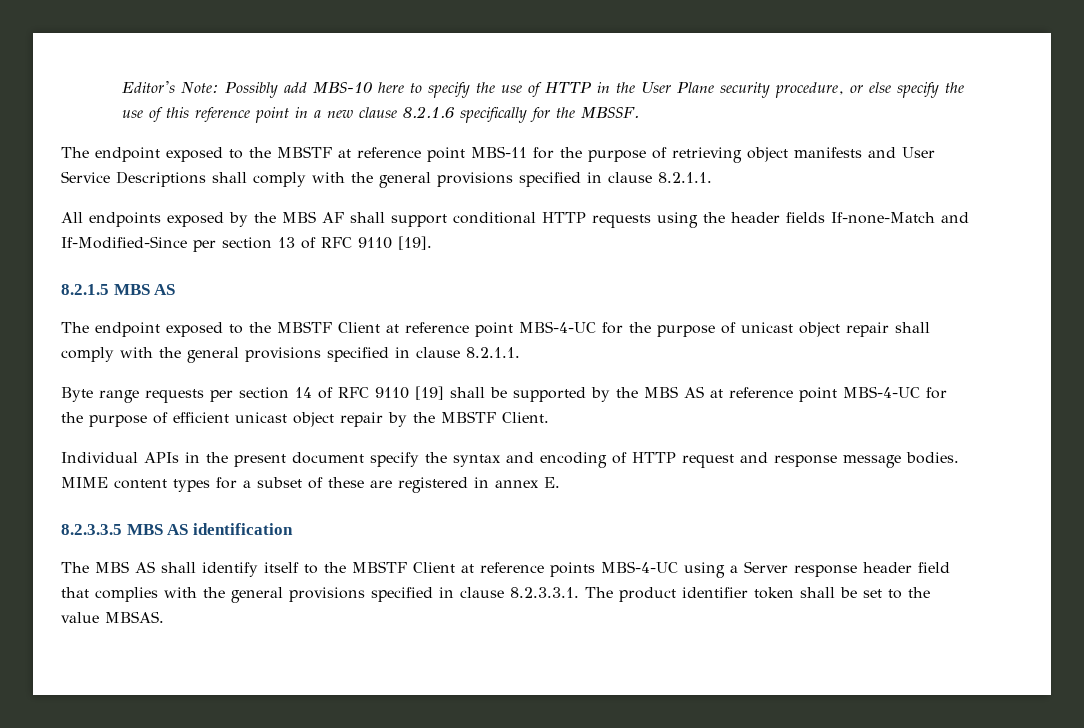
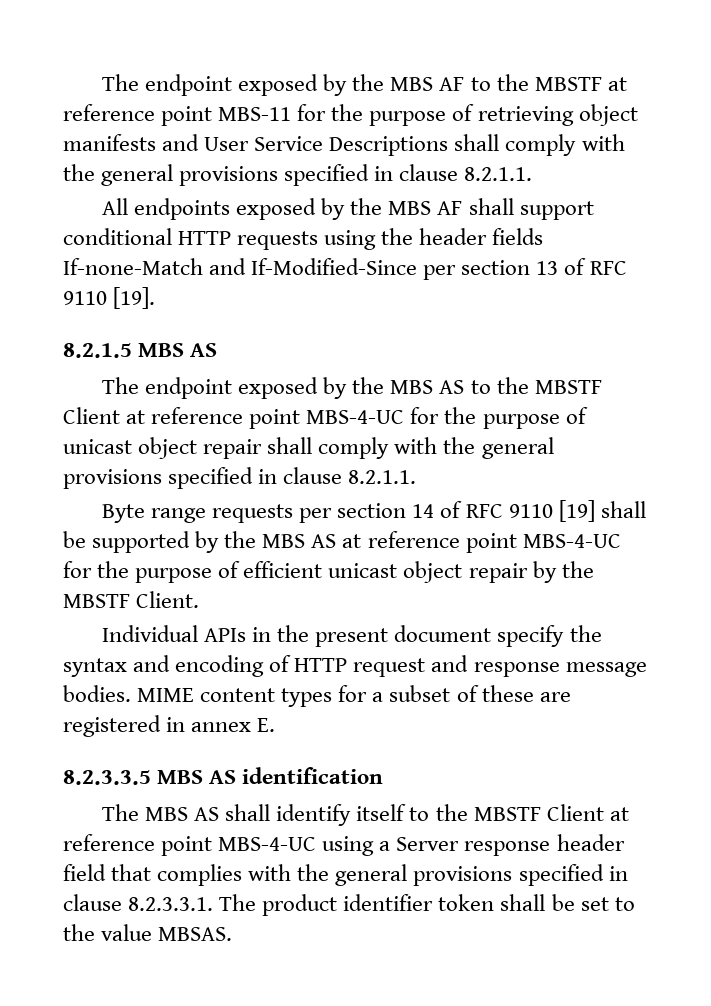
- Editor's Note: Possibly add MBS-10 here to specify the use of HTTP in the User Plane security procedure, or else specify the use of this reference point in a new clause 8.2.1.6 specifically for the MBSSF.
- The endpoint exposed to the MBSTF at reference point MBS-11 for the purpose of retrieving object manifests and User Service Descriptions shall comply with the general provisions specified in clause 8.2.1.1.
+ The endpoint exposed by the MBS AF to the MBSTF at reference point MBS-11 for the purpose of retrieving object manifests and User Service Descriptions shall comply with the general provisions specified in clause 8.2.1.1.
- The endpoint exposed to the MBSTF Client at reference point MBS-4-UC for the purpose of unicast object repair shall comply with the general provisions specified in clause 8.2.1.1.
+ The endpoint exposed by the MBS AS to the MBSTF Client at reference point MBS-4-UC for the purpose of unicast object repair shall comply with the general provisions specified in clause 8.2.1.1.
- The MBS AS shall identify itself to the MBSTF Client at reference points MBS-4-UC using a Server response header field that complies with the general provisions specified in clause 8.2.3.3.1. The product identifier token shall be set to the value MBSAS.
+ The MBS AS shall identify itself to the MBSTF Client at reference point MBS-4-UC using a Server response header field that complies with the general provisions specified in clause 8.2.3.3.1. The product identifier token shall be set to the value MBSAS.

